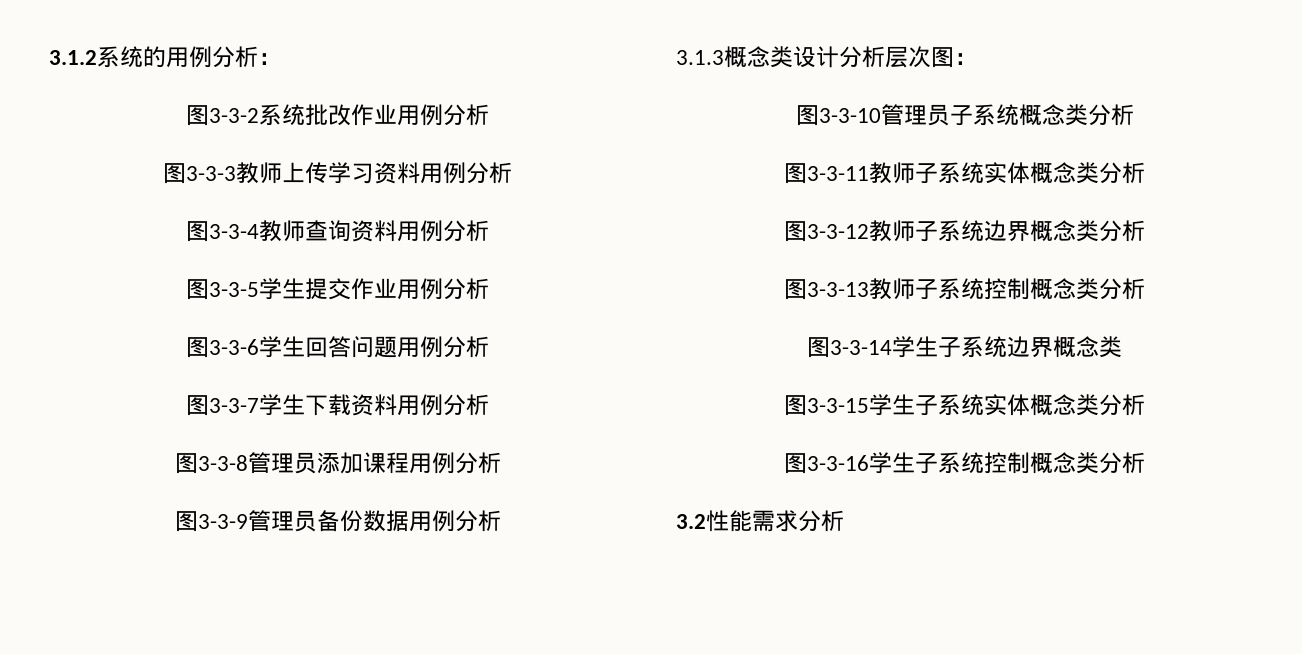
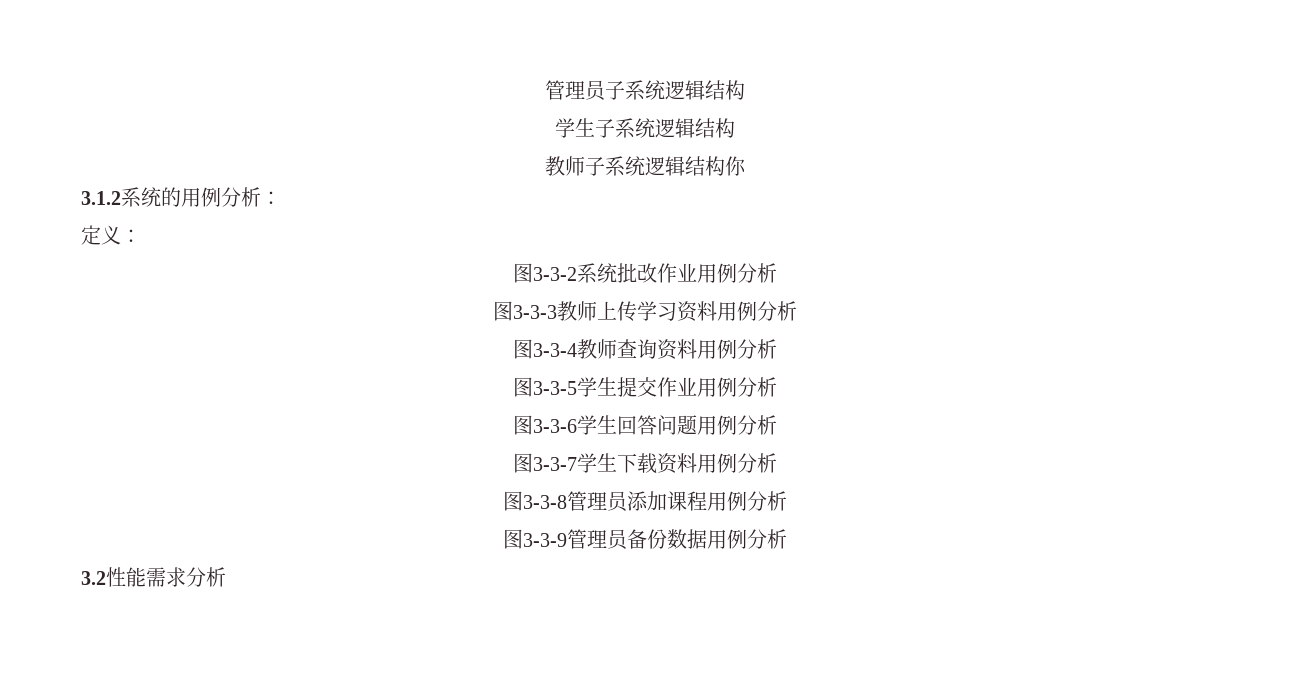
+ 管理员子系统逻辑结构
+ 学生子系统逻辑结构
+ 教师子系统逻辑结构你
+ 定义：
- 3.1.3概念类设计分析层次图：
- 图3-3-10管理员子系统概念类分析
- 图3-3-11教师子系统实体概念类分析
- 图3-3-12教师子系统边界概念类分析
- 图3-3-13教师子系统控制概念类分析
- 图3-3-14学生子系统边界概念类
- 图3-3-15学生子系统实体概念类分析
- 图3-3-16学生子系统控制概念类分析

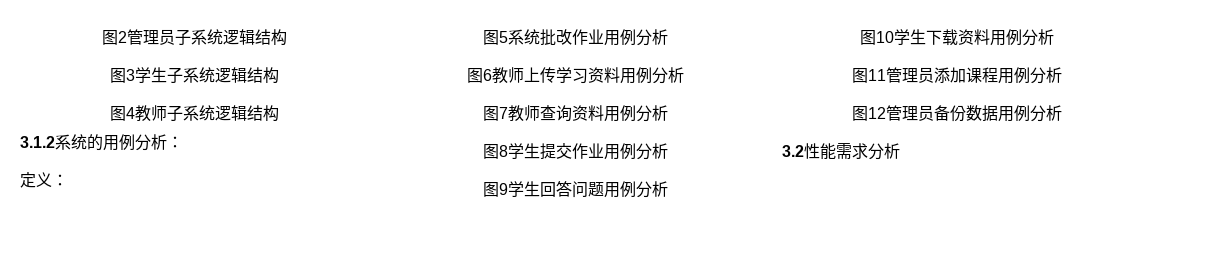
- 管理员子系统逻辑结构
+ 图2管理员子系统逻辑结构
- 学生子系统逻辑结构
+ 图3学生子系统逻辑结构
- 教师子系统逻辑结构你
+ 图4教师子系统逻辑结构
- 图3-3-2系统批改作业用例分析
+ 图5系统批改作业用例分析
- 图3-3-3教师上传学习资料用例分析
+ 图6教师上传学习资料用例分析
- 图3-3-4教师查询资料用例分析
+ 图7教师查询资料用例分析
- 图3-3-5学生提交作业用例分析
+ 图8学生提交作业用例分析
- 图3-3-6学生回答问题用例分析
+ 图9学生回答问题用例分析
- 图3-3-7学生下载资料用例分析
+ 图10学生下载资料用例分析
- 图3-3-8管理员添加课程用例分析
+ 图11管理员添加课程用例分析
- 图3-3-9管理员备份数据用例分析
+ 图12管理员备份数据用例分析

